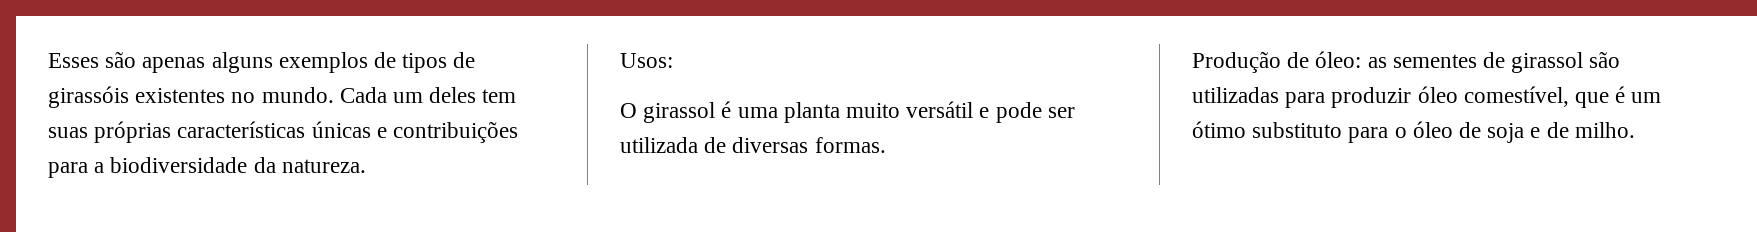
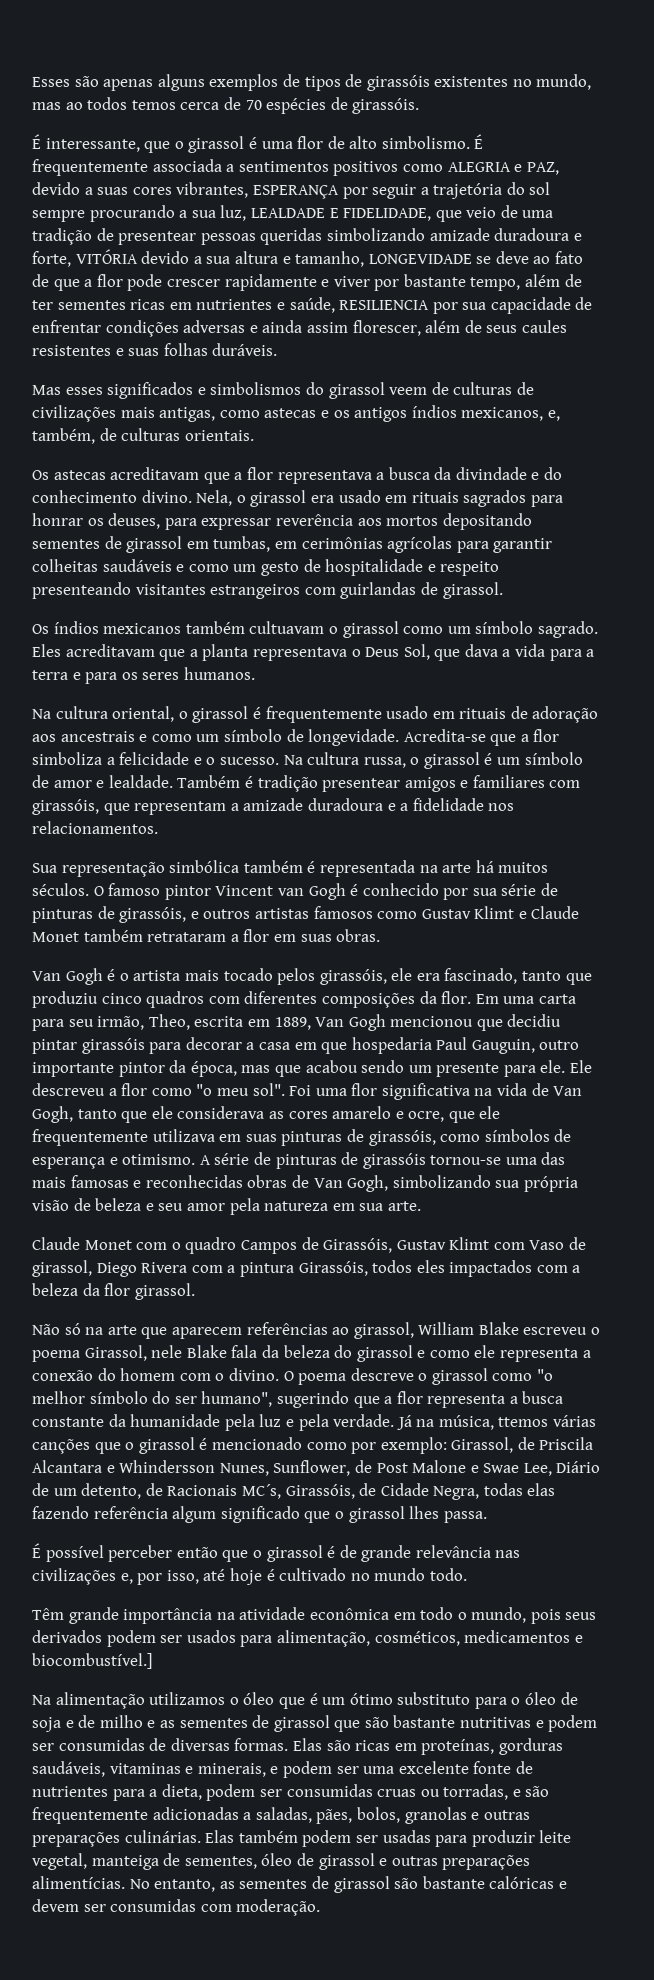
- Esses são apenas alguns exemplos de tipos de girassóis existentes no mundo. Cada um deles tem suas próprias características únicas e contribuições para a biodiversidade da natureza.
- Usos:
- O girassol é uma planta muito versátil e pode ser utilizada de diversas formas.
- Produção de óleo: as sementes de girassol são utilizadas para produzir óleo comestível, que é um ótimo substituto para o óleo de soja e de milho.
+ Esses são apenas alguns exemplos de tipos de girassóis existentes no mundo, mas ao todos temos cerca de 70 espécies de girassóis.
+ É interessante, que o girassol é uma flor de alto simbolismo. É frequentemente associada a sentimentos positivos como ALEGRIA e PAZ, devido a suas cores vibrantes, ESPERANÇA por seguir a trajetória do sol sempre procurando a sua luz, LEALDADE E FIDELIDADE, que veio de uma tradição de presentear pessoas queridas simbolizando amizade duradoura e forte, VITÓRIA devido a sua altura e tamanho, LONGEVIDADE se deve ao fato de que a flor pode crescer rapidamente e viver por bastante tempo, além de ter sementes ricas em nutrientes e saúde, RESILIENCIA por sua capacidade de enfrentar condições adversas e ainda assim florescer, além de seus caules resistentes e suas folhas duráveis.
+ Mas esses significados e simbolismos do girassol veem de culturas de civilizações mais antigas, como astecas e os antigos índios mexicanos, e, também, de culturas orientais.
+ Os astecas acreditavam que a flor representava a busca da divindade e do conhecimento divino. Nela, o girassol era usado em rituais sagrados para honrar os deuses, para expressar reverência aos mortos depositando sementes de girassol em tumbas, em cerimônias agrícolas para garantir colheitas saudáveis e como um gesto de hospitalidade e respeito presenteando visitantes estrangeiros com guirlandas de girassol.
+ Os índios mexicanos também cultuavam o girassol como um símbolo sagrado. Eles acreditavam que a planta representava o Deus Sol, que dava a vida para a terra e para os seres humanos.
+ Na cultura oriental, o girassol é frequentemente usado em rituais de adoração aos ancestrais e como um símbolo de longevidade. Acredita-se que a flor simboliza a felicidade e o sucesso. Na cultura russa, o girassol é um símbolo de amor e lealdade. Também é tradição presentear amigos e familiares com girassóis, que representam a amizade duradoura e a fidelidade nos relacionamentos.
+ Sua representação simbólica também é representada na arte há muitos séculos. O famoso pintor Vincent van Gogh é conhecido por sua série de pinturas de girassóis, e outros artistas famosos como Gustav Klimt e Claude Monet também retrataram a flor em suas obras.
+ Van Gogh é o artista mais tocado pelos girassóis, ele era fascinado, tanto que produziu cinco quadros com diferentes composições da flor. Em uma carta para seu irmão, Theo, escrita em 1889, Van Gogh mencionou que decidiu pintar girassóis para decorar a casa em que hospedaria Paul Gauguin, outro importante pintor da época, mas que acabou sendo um presente para ele. Ele descreveu a flor como "o meu sol". Foi uma flor significativa na vida de Van Gogh, tanto que ele considerava as cores amarelo e ocre, que ele frequentemente utilizava em suas pinturas de girassóis, como símbolos de esperança e otimismo. A série de pinturas de girassóis tornou-se uma das mais famosas e reconhecidas obras de Van Gogh, simbolizando sua própria visão de beleza e seu amor pela natureza em sua arte.
+ Claude Monet com o quadro Campos de Girassóis, Gustav Klimt com Vaso de girassol, Diego Rivera com a pintura Girassóis, todos eles impactados com a beleza da flor girassol.
+ Não só na arte que aparecem referências ao girassol, William Blake escreveu o poema Girassol, nele Blake fala da beleza do girassol e como ele representa a conexão do homem com o divino. O poema descreve o girassol como "o melhor símbolo do ser humano", sugerindo que a flor representa a busca constante da humanidade pela luz e pela verdade. Já na música, ttemos várias canções que o girassol é mencionado como por exemplo: Girassol, de Priscila Alcantara e Whindersson Nunes, Sunflower, de Post Malone e Swae Lee, Diário de um detento, de Racionais MC´s, Girassóis, de Cidade Negra, todas elas fazendo referência algum significado que o girassol lhes passa.
+ É possível perceber então que o girassol é de grande relevância nas civilizações e, por isso, até hoje é cultivado no mundo todo.
+ Têm grande importância na atividade econômica em todo o mundo, pois seus derivados podem ser usados para alimentação, cosméticos, medicamentos e biocombustível.]
+ Na alimentação utilizamos o óleo que é um ótimo substituto para o óleo de soja e de milho e as sementes de girassol que são bastante nutritivas e podem ser consumidas de diversas formas. Elas são ricas em proteínas, gorduras saudáveis, vitaminas e minerais, e podem ser uma excelente fonte de nutrientes para a dieta, podem ser consumidas cruas ou torradas, e são frequentemente adicionadas a saladas, pães, bolos, granolas e outras preparações culinárias. Elas também podem ser usadas para produzir leite vegetal, manteiga de sementes, óleo de girassol e outras preparações alimentícias. No entanto, as sementes de girassol são bastante calóricas e devem ser consumidas com moderação.

